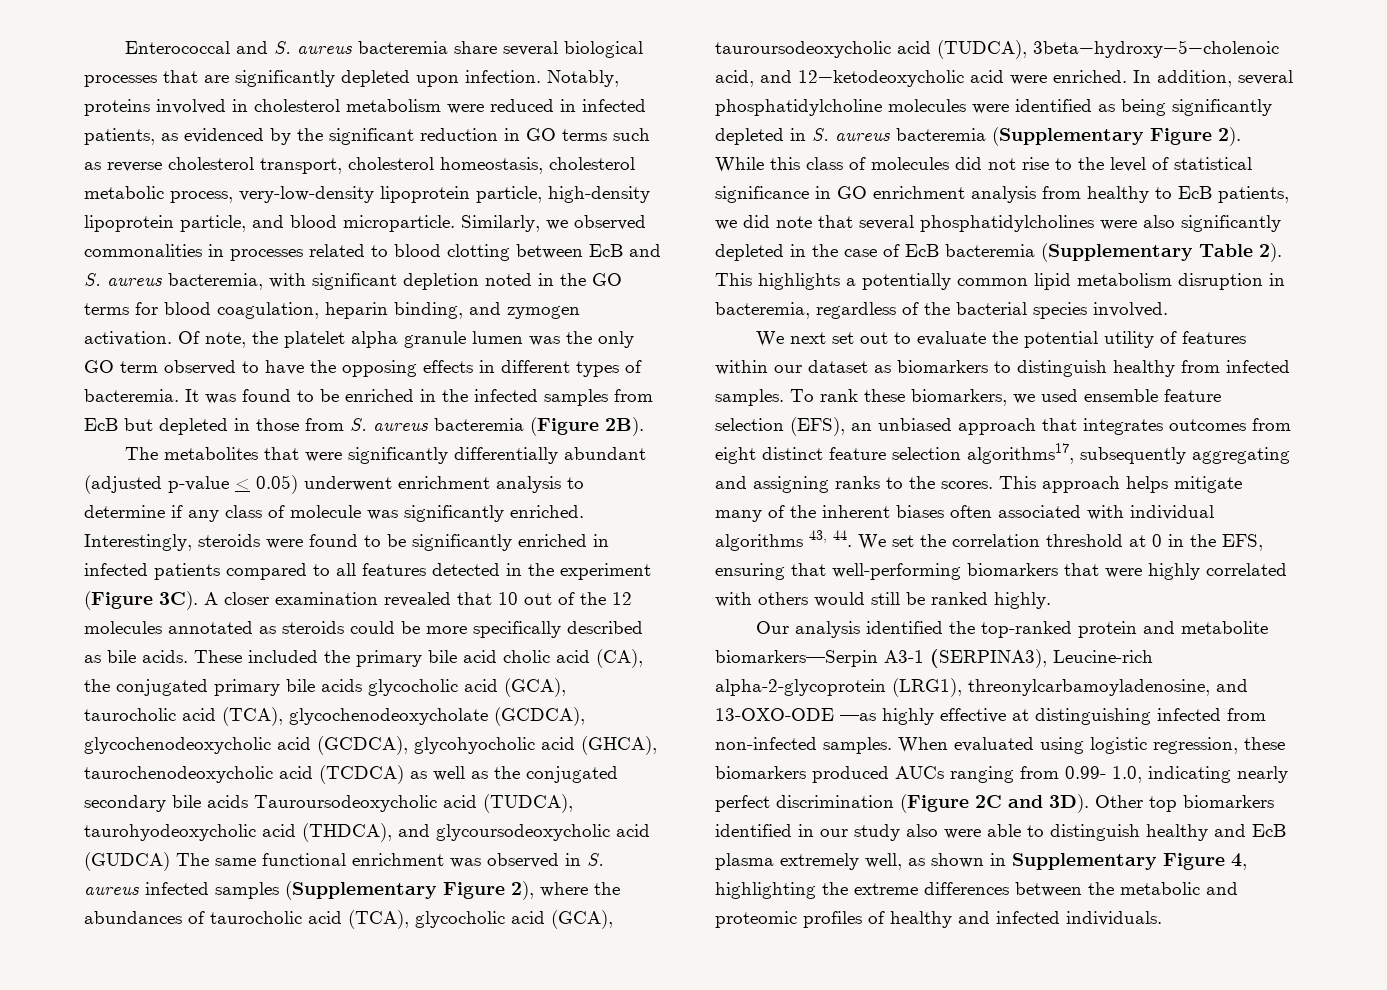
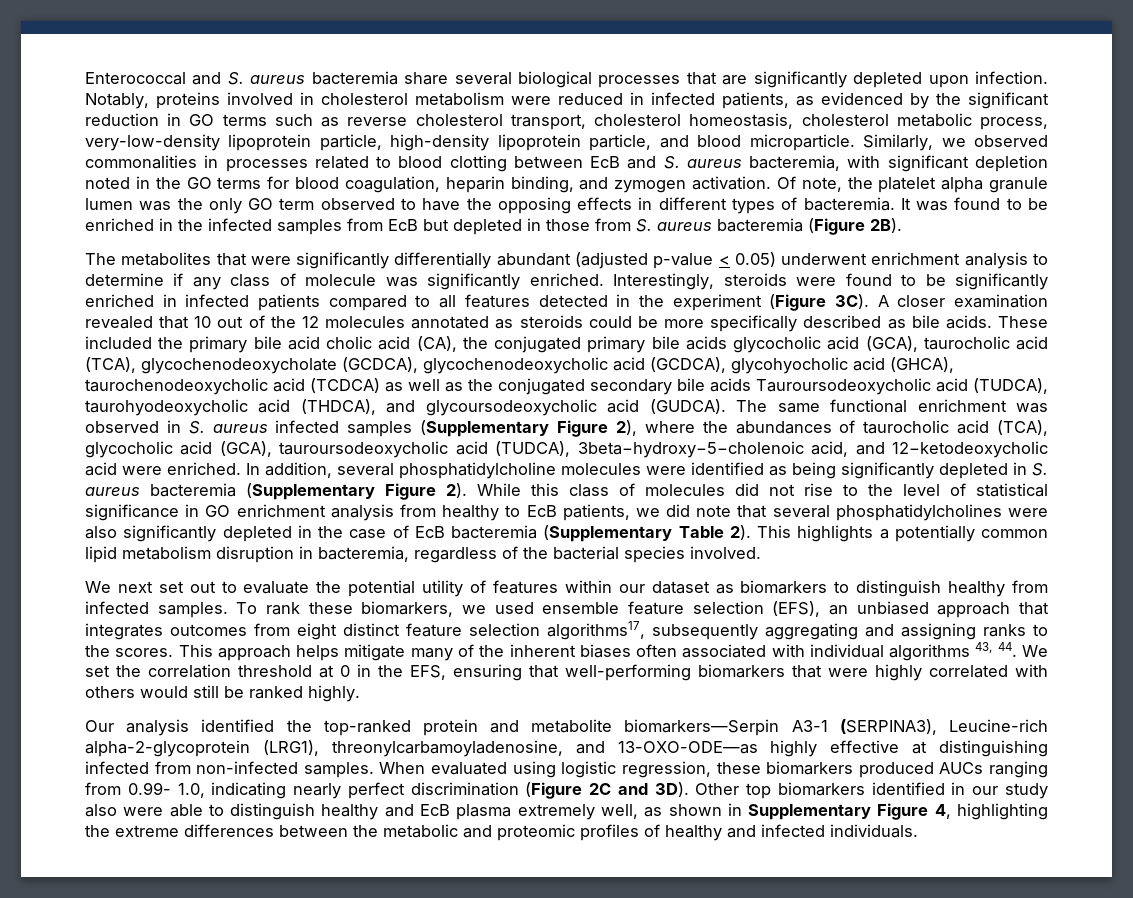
- These included the primary bile acid cholic acid (CA), the conjugated primary bile acids glycocholic acid (GCA), taurocholic acid (TCA), glycochenodeoxycholate (GCDCA), glycochenodeoxycholic acid (GCDCA), glycohyocholic acid (GHCA), taurochenodeoxycholic acid (TCDCA) as well as the conjugated secondary bile acids Tauroursodeoxycholic acid (TUDCA), taurohyodeoxycholic acid (THDCA), and glycoursodeoxycholic acid (GUDCA) The same functional enrichment was observed in S. aureus infected samples (Supplementary Figure 2), where the abundances of taurocholic acid (TCA), glycocholic acid (GCA), tauroursodeoxycholic acid (TUDCA), 3beta−hydroxy−5−cholenoic acid, and 12−ketodeoxycholic acid were enriched.
+ These included the primary bile acid cholic acid (CA), the conjugated primary bile acids glycocholic acid (GCA), taurocholic acid (TCA), glycochenodeoxycholate (GCDCA), glycochenodeoxycholic acid (GCDCA), glycohyocholic acid (GHCA), taurochenodeoxycholic acid (TCDCA) as well as the conjugated secondary bile acids Tauroursodeoxycholic acid (TUDCA), taurohyodeoxycholic acid (THDCA), and glycoursodeoxycholic acid (GUDCA). The same functional enrichment was observed in S. aureus infected samples (Supplementary Figure 2), where the abundances of taurocholic acid (TCA), glycocholic acid (GCA), tauroursodeoxycholic acid (TUDCA), 3beta−hydroxy−5−cholenoic acid, and 12−ketodeoxycholic acid were enriched.
- Our analysis identified the top-ranked protein and metabolite biomarkers—Serpin A3-1 (SERPINA3), Leucine-rich alpha-2-glycoprotein (LRG1), threonylcarbamoyladenosine, and 13-OXO-ODE —as highly effective at distinguishing infected from non-infected samples.
+ Our analysis identified the top-ranked protein and metabolite biomarkers—Serpin A3-1 (SERPINA3), Leucine-rich alpha-2-glycoprotein (LRG1), threonylcarbamoyladenosine, and 13-OXO-ODE—as highly effective at distinguishing infected from non-infected samples.

